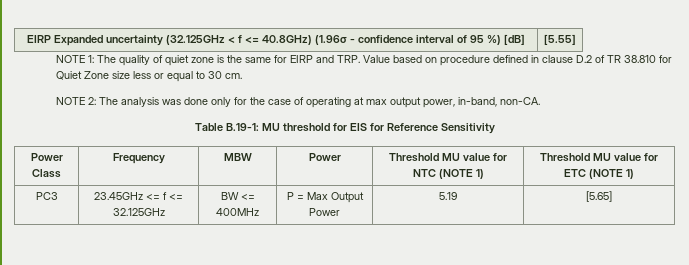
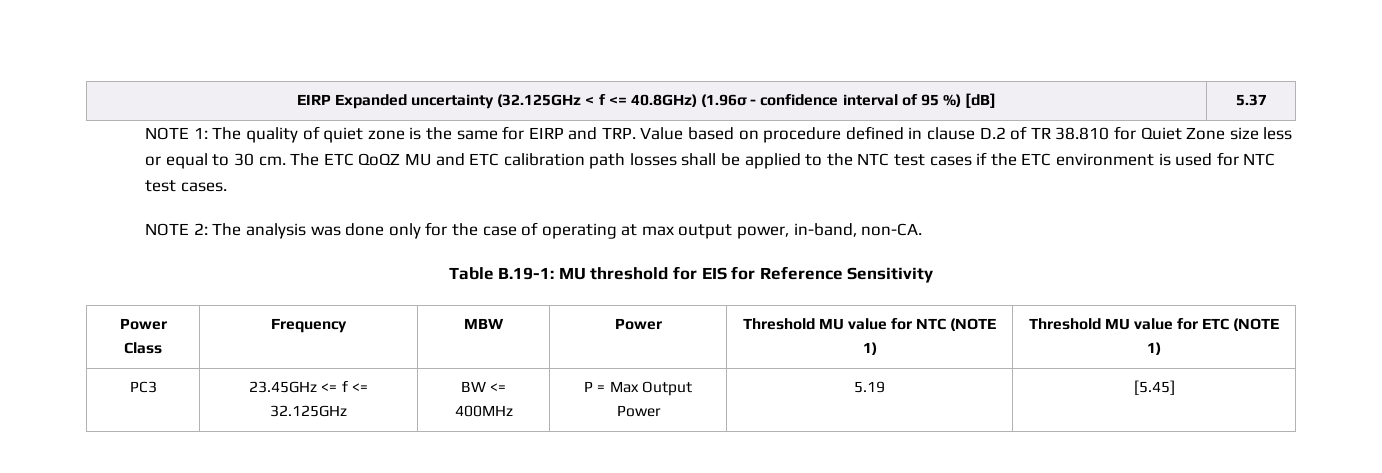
- EIRP Expanded uncertainty (32.125GHz < f <= 40.8GHz) (1.96σ - confidence interval of 95 %) [dB] | [5.55]
+ EIRP Expanded uncertainty (32.125GHz < f <= 40.8GHz) (1.96σ - confidence interval of 95 %) [dB] | 5.37
+ The ETC QoQZ MU and ETC calibration path losses shall be applied to the NTC test cases if the ETC environment is used for NTC test cases.
- PC3 | 23.45GHz <= f <= 32.125GHz | BW <= 400MHz | P = Max Output Power | 5.19 | [5.65]
+ PC3 | 23.45GHz <= f <= 32.125GHz | BW <= 400MHz | P = Max Output Power | 5.19 | [5.45]

